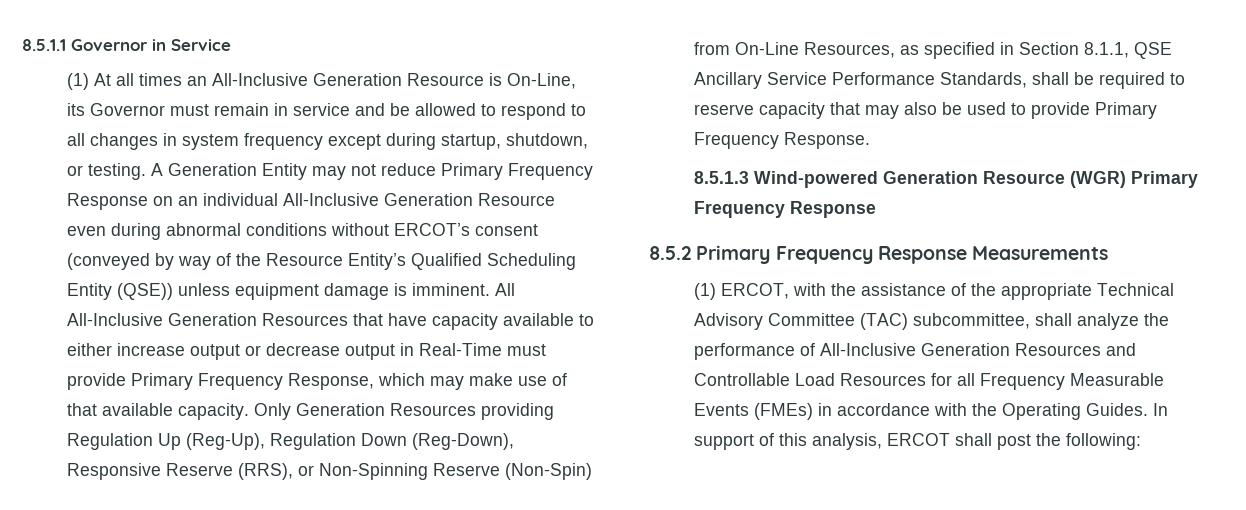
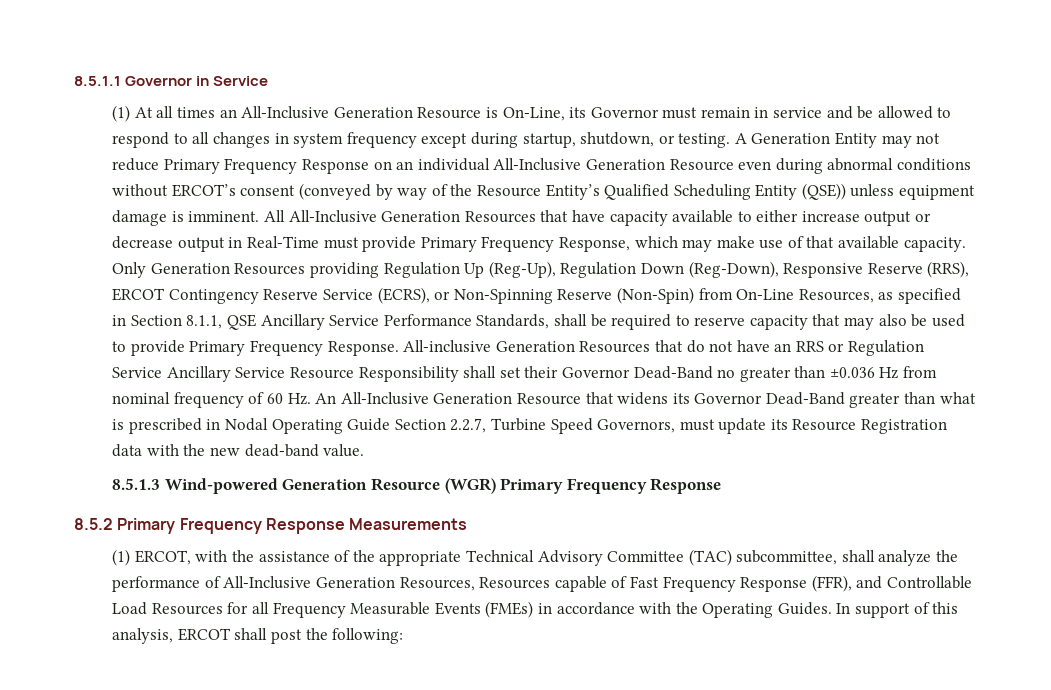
- Only Generation Resources providing Regulation Up (Reg-Up), Regulation Down (Reg-Down), Responsive Reserve (RRS), or Non-Spinning Reserve (Non-Spin) from On-Line Resources, as specified in Section 8.1.1, QSE Ancillary Service Performance Standards, shall be required to reserve capacity that may also be used to provide Primary Frequency Response.
+ Only Generation Resources providing Regulation Up (Reg-Up), Regulation Down (Reg-Down), Responsive Reserve (RRS), ERCOT Contingency Reserve Service (ECRS), or Non-Spinning Reserve (Non-Spin) from On-Line Resources, as specified in Section 8.1.1, QSE Ancillary Service Performance Standards, shall be required to reserve capacity that may also be used to provide Primary Frequency Response. All-inclusive Generation Resources that do not have an RRS or Regulation Service Ancillary Service Resource Responsibility shall set their Governor Dead-Band no greater than ±0.036 Hz from nominal frequency of 60 Hz. An All-Inclusive Generation Resource that widens its Governor Dead-Band greater than what is prescribed in Nodal Operating Guide Section 2.2.7, Turbine Speed Governors, must update its Resource Registration data with the new dead-band value.
- (1) ERCOT, with the assistance of the appropriate Technical Advisory Committee (TAC) subcommittee, shall analyze the performance of All-Inclusive Generation Resources and Controllable Load Resources for all Frequency Measurable Events (FMEs) in accordance with the Operating Guides.
+ (1) ERCOT, with the assistance of the appropriate Technical Advisory Committee (TAC) subcommittee, shall analyze the performance of All-Inclusive Generation Resources, Resources capable of Fast Frequency Response (FFR), and Controllable Load Resources for all Frequency Measurable Events (FMEs) in accordance with the Operating Guides.

